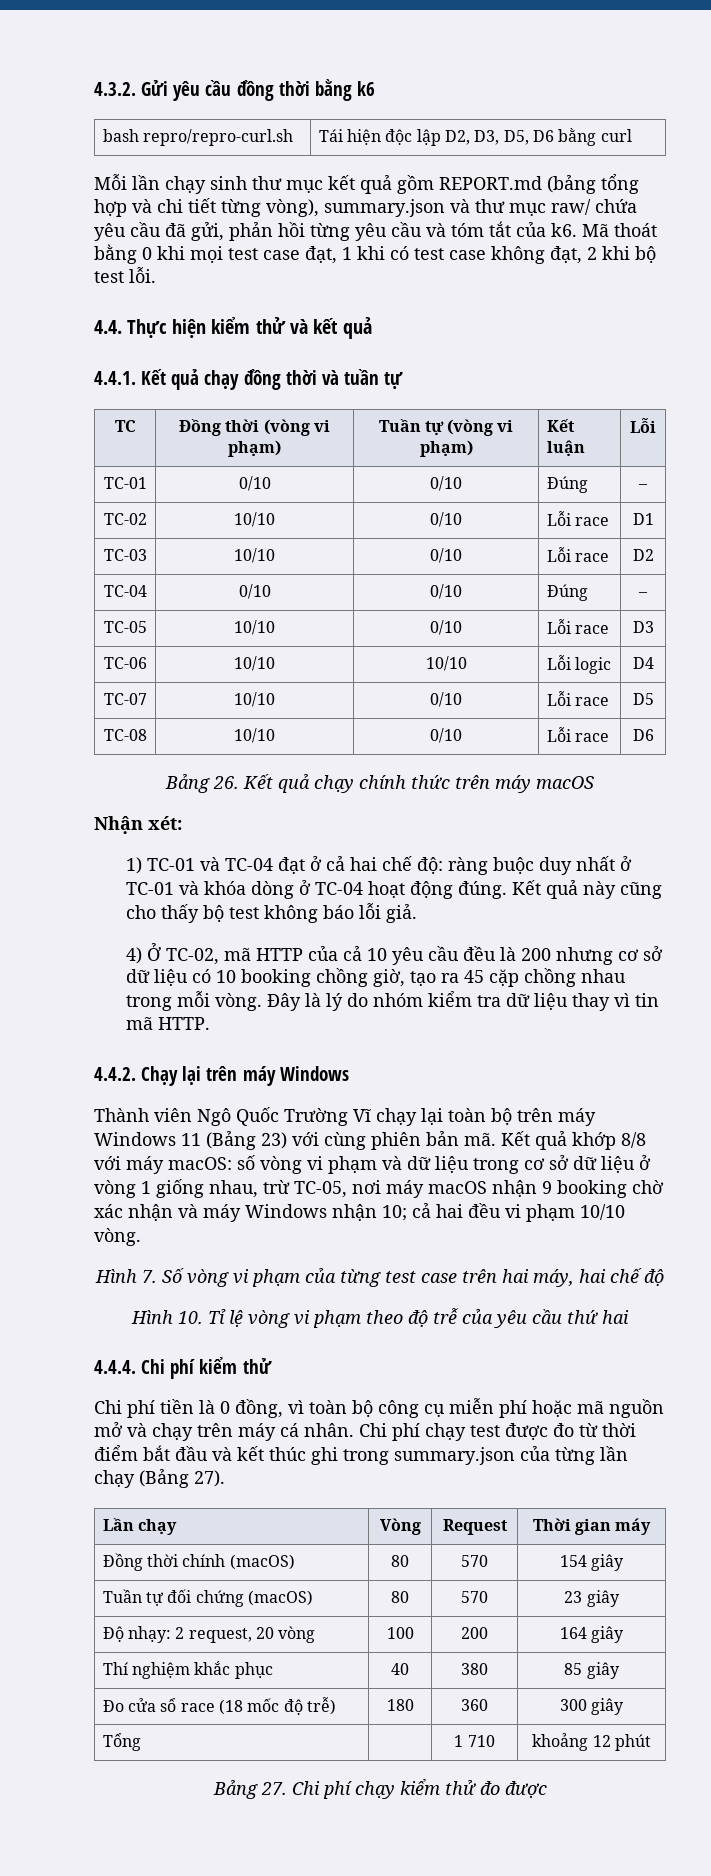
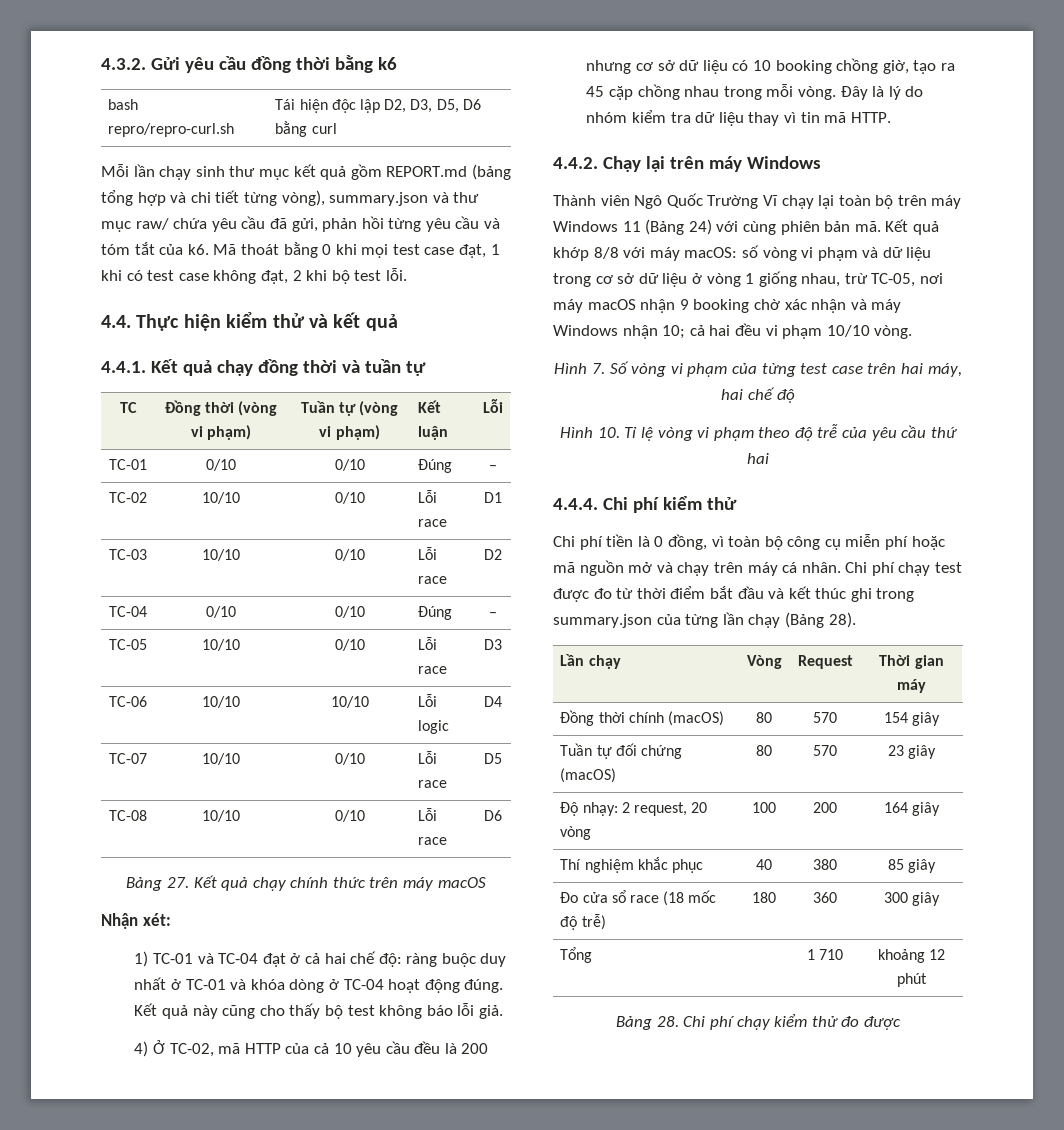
- Bảng 26. Kết quả chạy chính thức trên máy macOS
+ Bảng 27. Kết quả chạy chính thức trên máy macOS
- Thành viên Ngô Quốc Trường Vĩ chạy lại toàn bộ trên máy Windows 11 (Bảng 23) với cùng phiên bản mã.
+ Thành viên Ngô Quốc Trường Vĩ chạy lại toàn bộ trên máy Windows 11 (Bảng 24) với cùng phiên bản mã.
- Chi phí chạy test được đo từ thời điểm bắt đầu và kết thúc ghi trong summary.json của từng lần chạy (Bảng 27).
+ Chi phí chạy test được đo từ thời điểm bắt đầu và kết thúc ghi trong summary.json của từng lần chạy (Bảng 28).
- Bảng 27. Chi phí chạy kiểm thử đo được
+ Bảng 28. Chi phí chạy kiểm thử đo được

